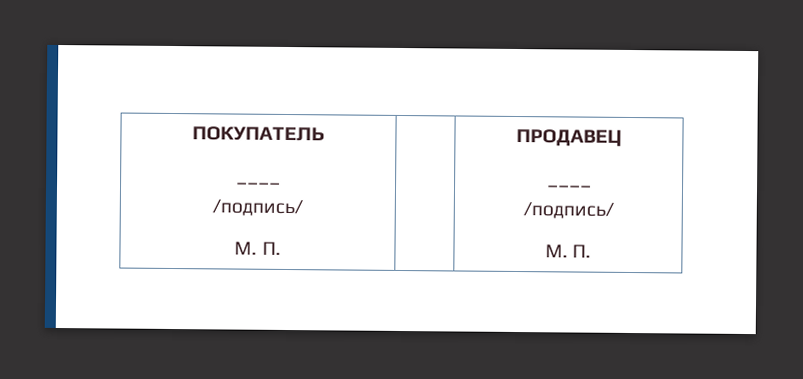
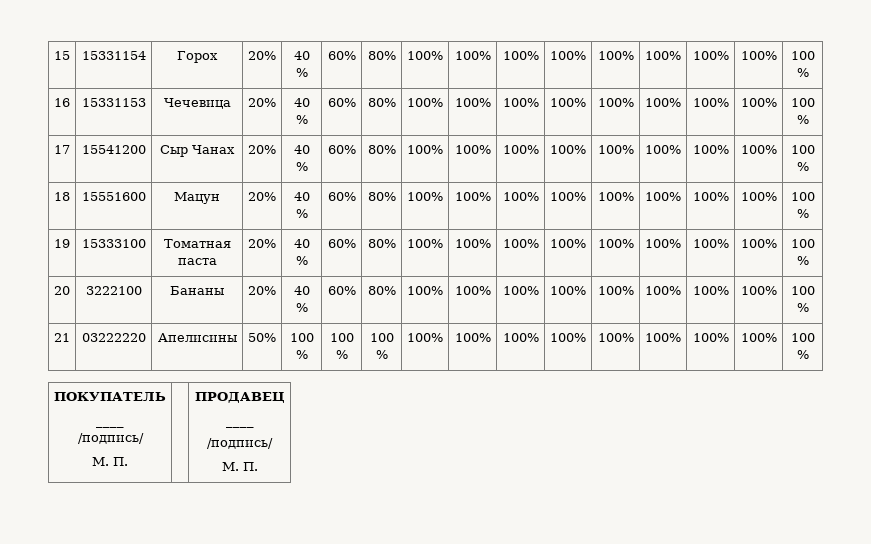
+ 15 | 15331154 | Горох | 20% | 40 % | 60% | 80% | 100% | 100% | 100% | 100% | 100% | 100% | 100% | 100% | 100 %
+ 16 | 15331153 | Чечевица | 20% | 40 % | 60% | 80% | 100% | 100% | 100% | 100% | 100% | 100% | 100% | 100% | 100 %
+ 17 | 15541200 | Сыр Чанах | 20% | 40 % | 60% | 80% | 100% | 100% | 100% | 100% | 100% | 100% | 100% | 100% | 100 %
+ 18 | 15551600 | Мацун | 20% | 40 % | 60% | 80% | 100% | 100% | 100% | 100% | 100% | 100% | 100% | 100% | 100 %
+ 19 | 15333100 | Томатная паста | 20% | 40 % | 60% | 80% | 100% | 100% | 100% | 100% | 100% | 100% | 100% | 100% | 100 %
+ 20 | 3222100 | Бананы | 20% | 40 % | 60% | 80% | 100% | 100% | 100% | 100% | 100% | 100% | 100% | 100% | 100 %
+ 21 | 03222220 | Апелисины | 50% | 100 % | 100 % | 100 % | 100% | 100% | 100% | 100% | 100% | 100% | 100% | 100% | 100 %

